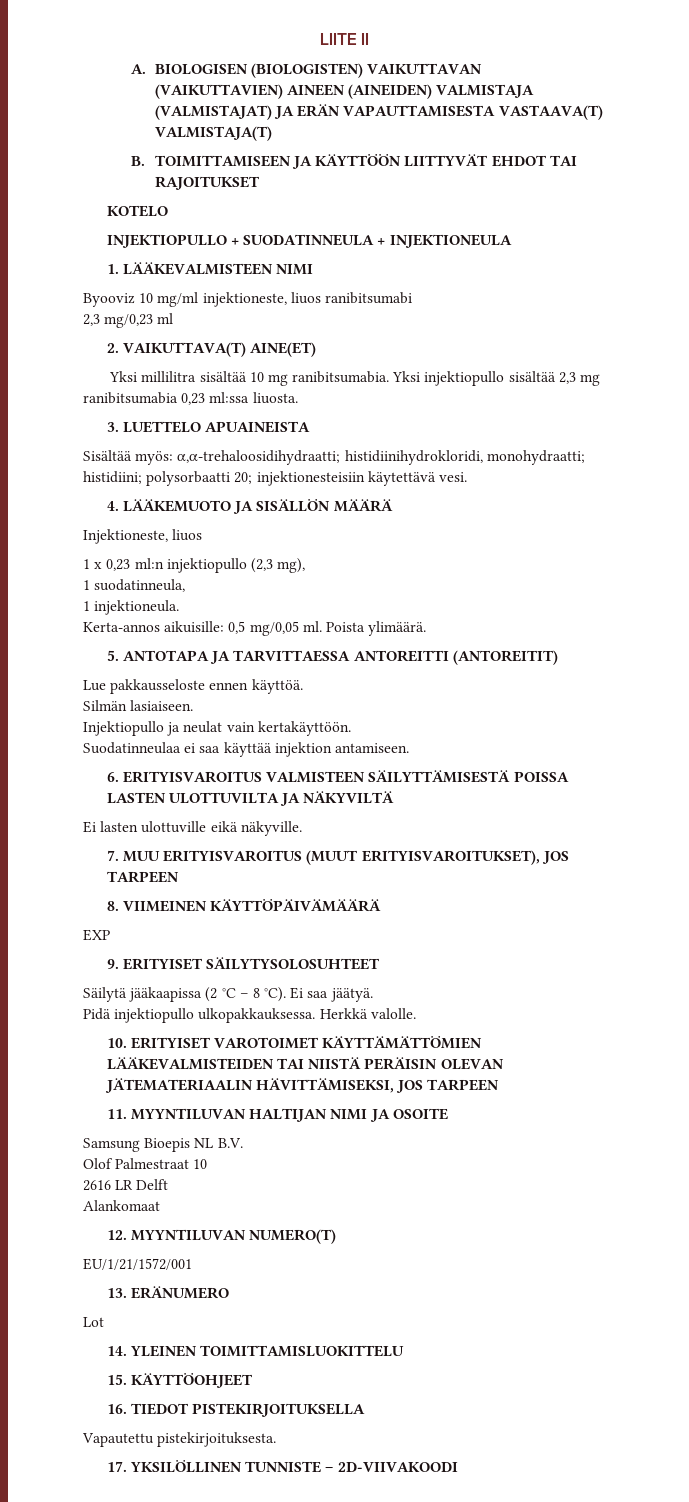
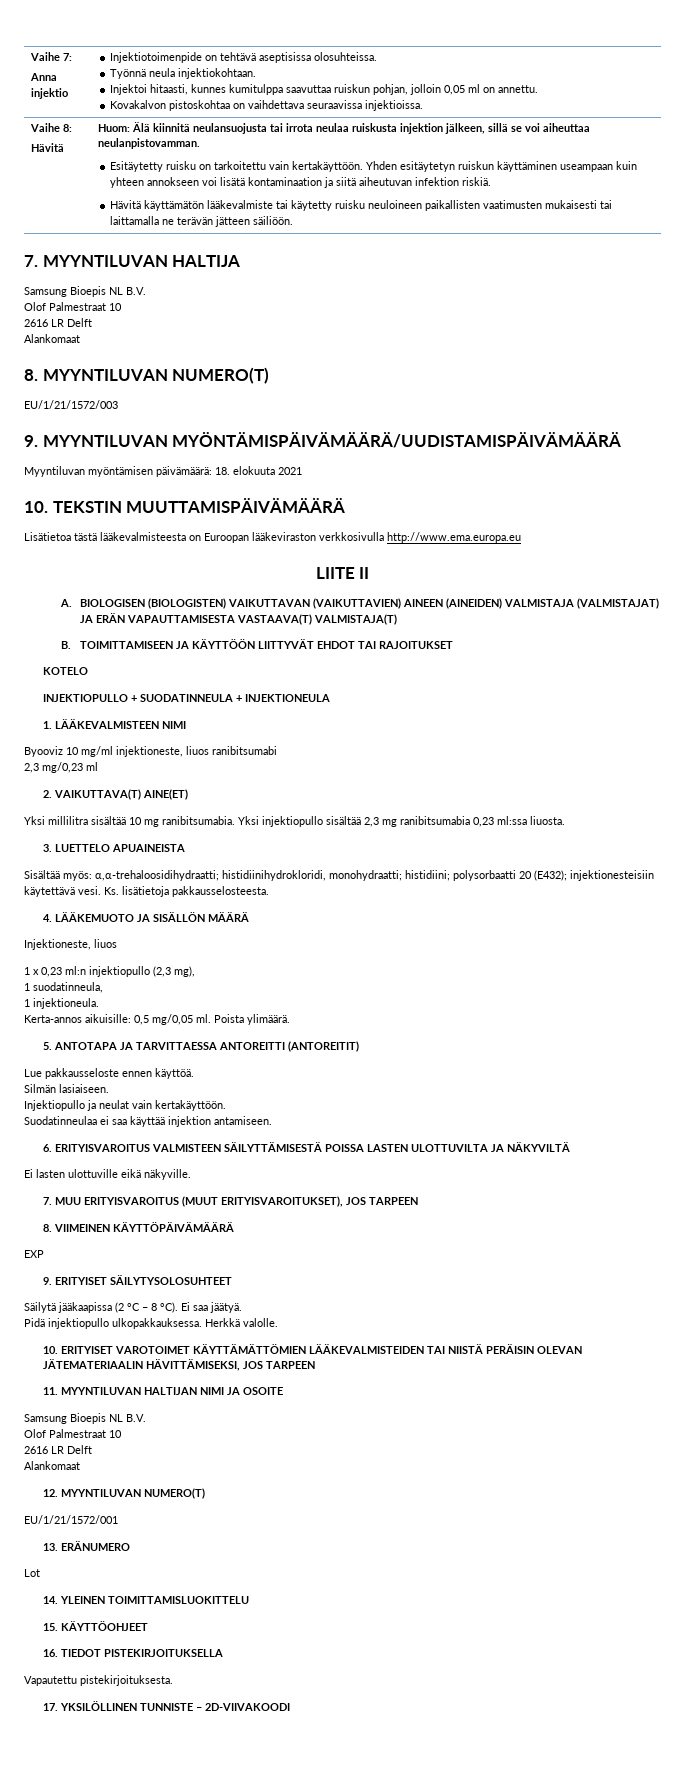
+ Vaihe 7:
+ Anna injektio | Injektiotoimenpide on tehtävä aseptisissa olosuhteissa.
+ Työnnä neula injektiokohtaan.
+ Injektoi hitaasti, kunnes kumitulppa saavuttaa ruiskun pohjan, jolloin 0,05 ml on annettu.
+ Kovakalvon pistoskohtaa on vaihdettava seuraavissa injektioissa.
+ Vaihe 8:
+ Hävitä | Huom: Älä kiinnitä neulansuojusta tai irrota neulaa ruiskusta injektion jälkeen, sillä se voi aiheuttaa neulanpistovamman.
+ Esitäytetty ruisku on tarkoitettu vain kertakäyttöön. Yhden esitäytetyn ruiskun käyttäminen useampaan kuin yhteen annokseen voi lisätä kontaminaation ja siitä aiheutuvan infektion riskiä.
+ Hävitä käyttämätön lääkevalmiste tai käytetty ruisku neuloineen paikallisten vaatimusten mukaisesti tai laittamalla ne terävän jätteen säiliöön.
+ 7. MYYNTILUVAN HALTIJA
+ Samsung Bioepis NL B.V.
+ Olof Palmestraat 10
+ 2616 LR Delft
+ Alankomaat
+ 8. MYYNTILUVAN NUMERO(T)
+ EU/1/21/1572/003
+ 9. MYYNTILUVAN MYÖNTÄMISPÄIVÄMÄÄRÄ/UUDISTAMISPÄIVÄMÄÄRÄ
+ Myyntiluvan myöntämisen päivämäärä: 18. elokuuta 2021
+ 10. TEKSTIN MUUTTAMISPÄIVÄMÄÄRÄ
+ Lisätietoa tästä lääkevalmisteesta on Euroopan lääkeviraston verkkosivulla http://www.ema.europa.eu
- Sisältää myös: α,α-trehaloosidihydraatti; histidiinihydrokloridi, monohydraatti; histidiini; polysorbaatti 20; injektionesteisiin käytettävä vesi.
+ Sisältää myös: α,α-trehaloosidihydraatti; histidiinihydrokloridi, monohydraatti; histidiini; polysorbaatti 20 (E432); injektionesteisiin käytettävä vesi. Ks. lisätietoja pakkausselosteesta.

